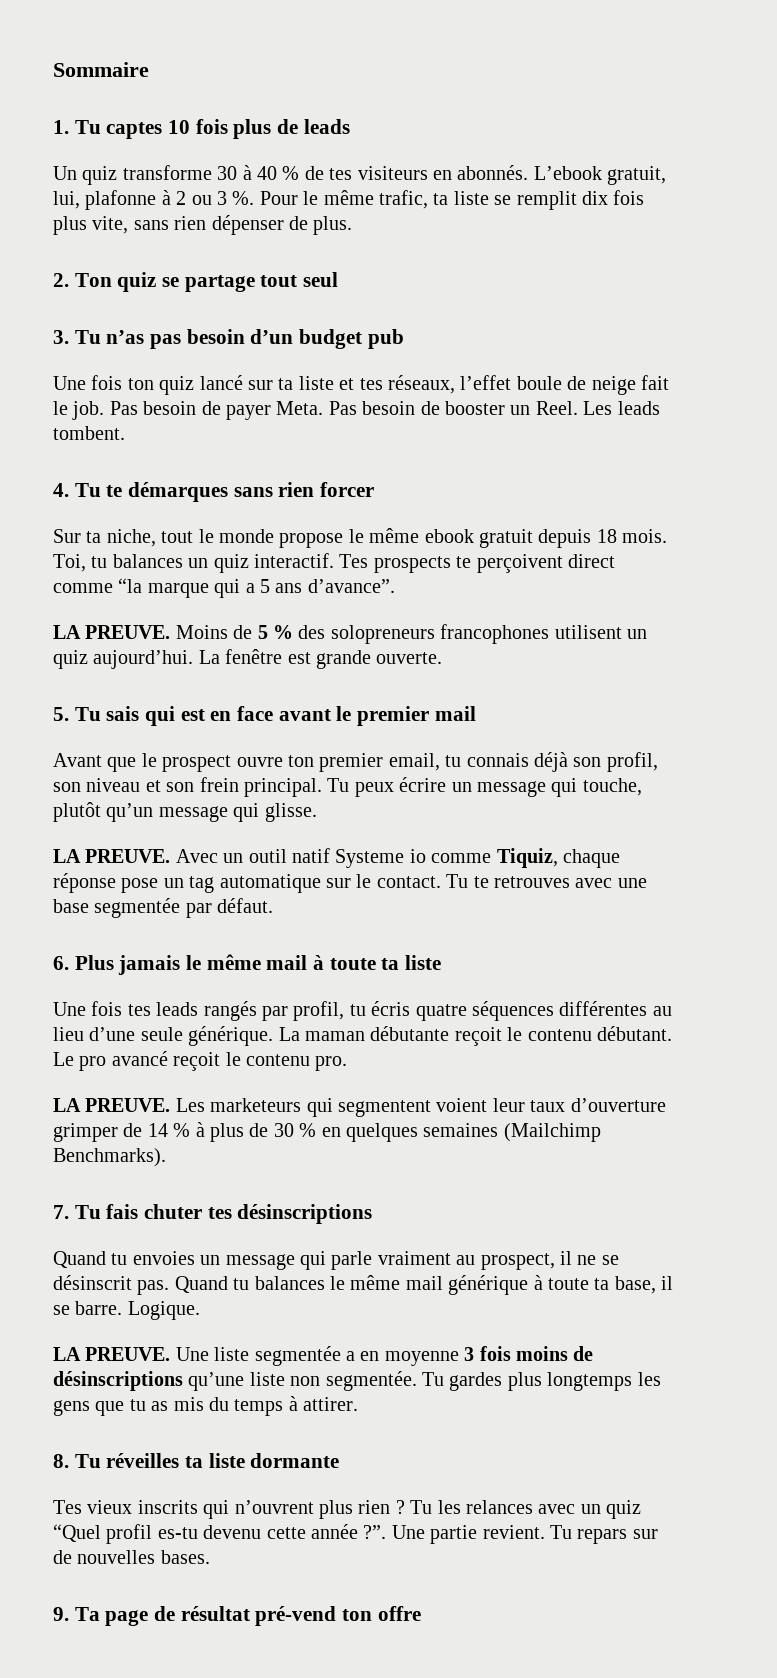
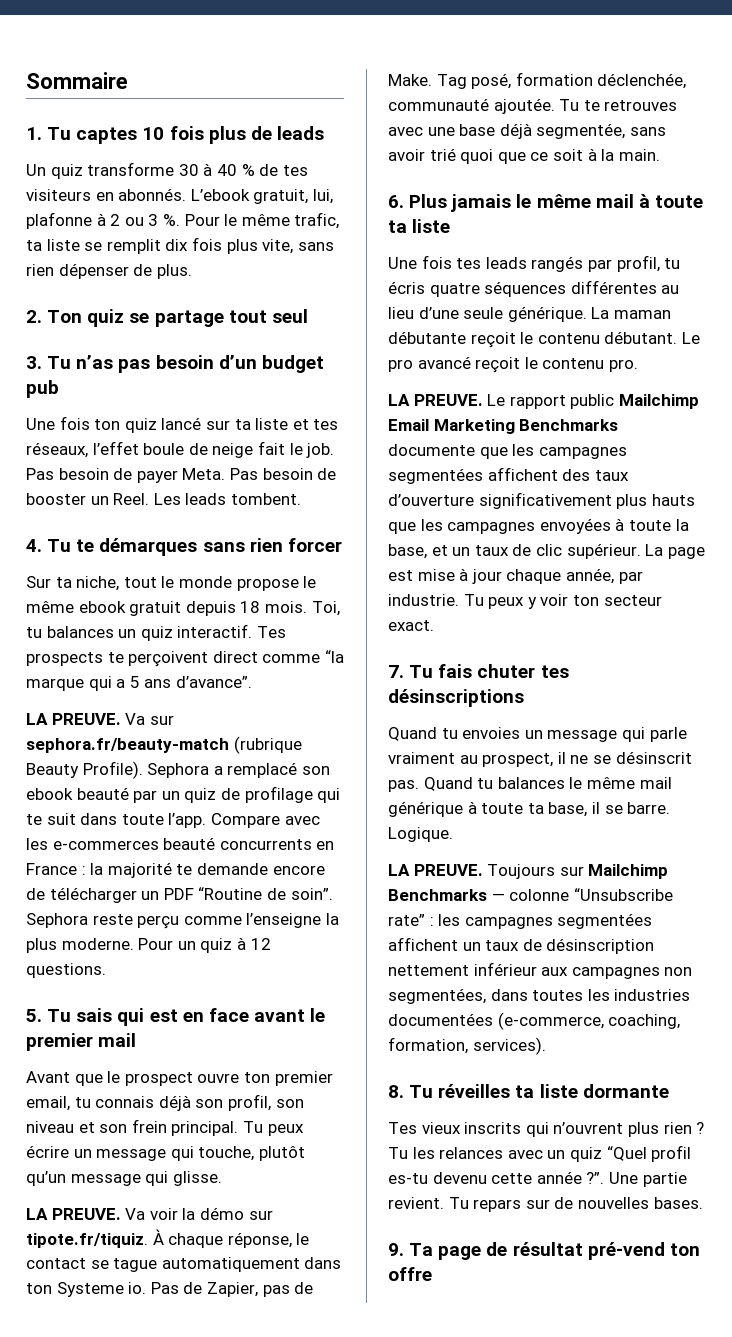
- Moins de 5 % des solopreneurs francophones utilisent un quiz aujourd’hui. La fenêtre est grande ouverte.
+ Va sur sephora.fr/beauty-match (rubrique Beauty Profile). Sephora a remplacé son ebook beauté par un quiz de profilage qui te suit dans toute l’app. Compare avec les e-commerces beauté concurrents en France : la majorité te demande encore de télécharger un PDF “Routine de soin”. Sephora reste perçu comme l’enseigne la plus moderne. Pour un quiz à 12 questions.
- Avec un outil natif Systeme io comme Tiquiz, chaque réponse pose un tag automatique sur le contact.
+ Va voir la démo sur tipote.fr/tiquiz. À chaque réponse, le contact se tague automatiquement dans ton Systeme io. Pas de Zapier, pas de Make. Tag posé, formation déclenchée, communauté ajoutée.
- Tu te retrouves avec une base segmentée par défaut.
+ Tu te retrouves avec une base déjà segmentée, sans avoir trié quoi que ce soit à la main.
- Les marketeurs qui segmentent voient leur taux d’ouverture grimper de 14 % à plus de 30 % en quelques semaines (Mailchimp Benchmarks).
+ Le rapport public Mailchimp Email Marketing Benchmarks documente que les campagnes segmentées affichent des taux d’ouverture significativement plus hauts que les campagnes envoyées à toute la base, et un taux de clic supérieur. La page est mise à jour chaque année, par industrie. Tu peux y voir ton secteur exact.
- Une liste segmentée a en moyenne 3 fois moins de désinscriptions qu’une liste non segmentée. Tu gardes plus longtemps les gens que tu as mis du temps à attirer.
+ Toujours sur Mailchimp Benchmarks — colonne “Unsubscribe rate” : les campagnes segmentées affichent un taux de désinscription nettement inférieur aux campagnes non segmentées, dans toutes les industries documentées (e-commerce, coaching, formation, services).

